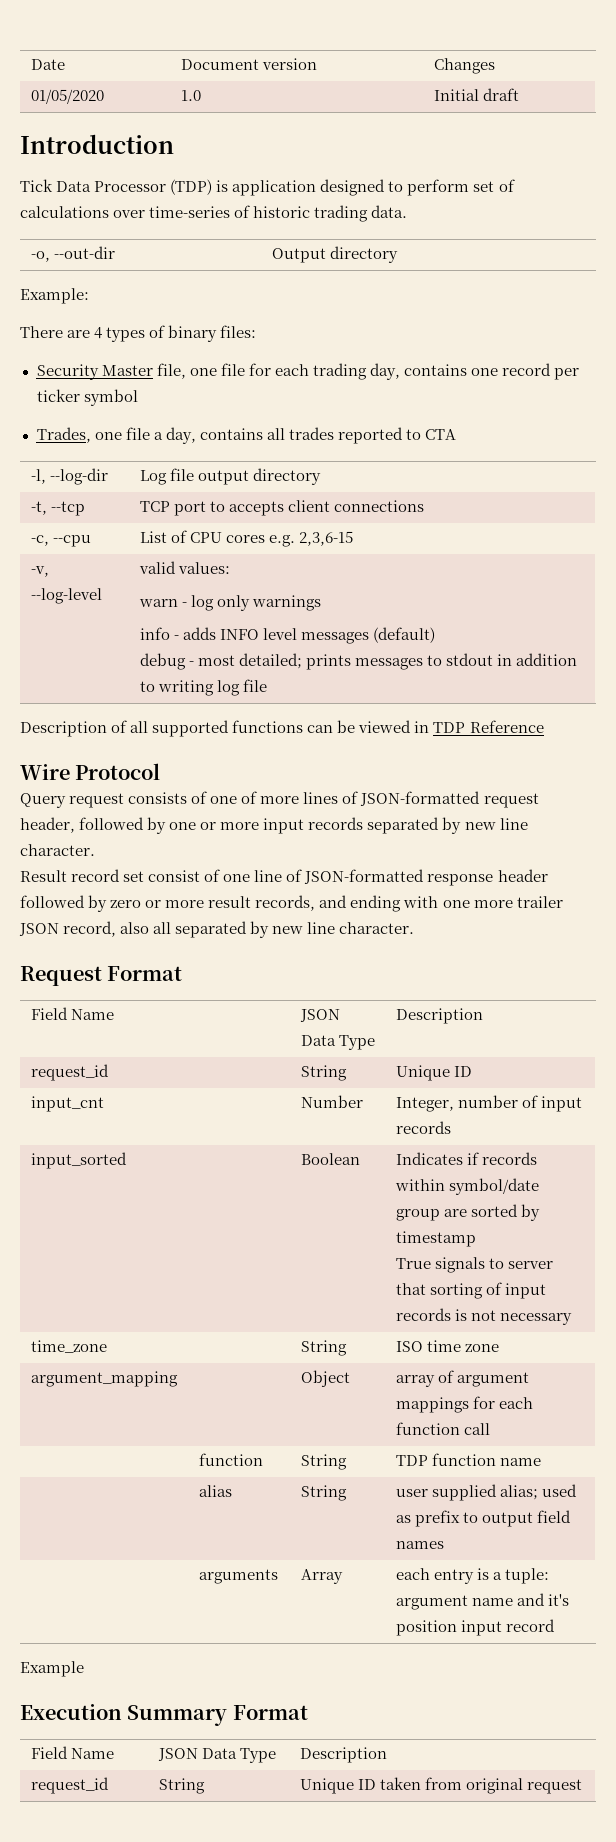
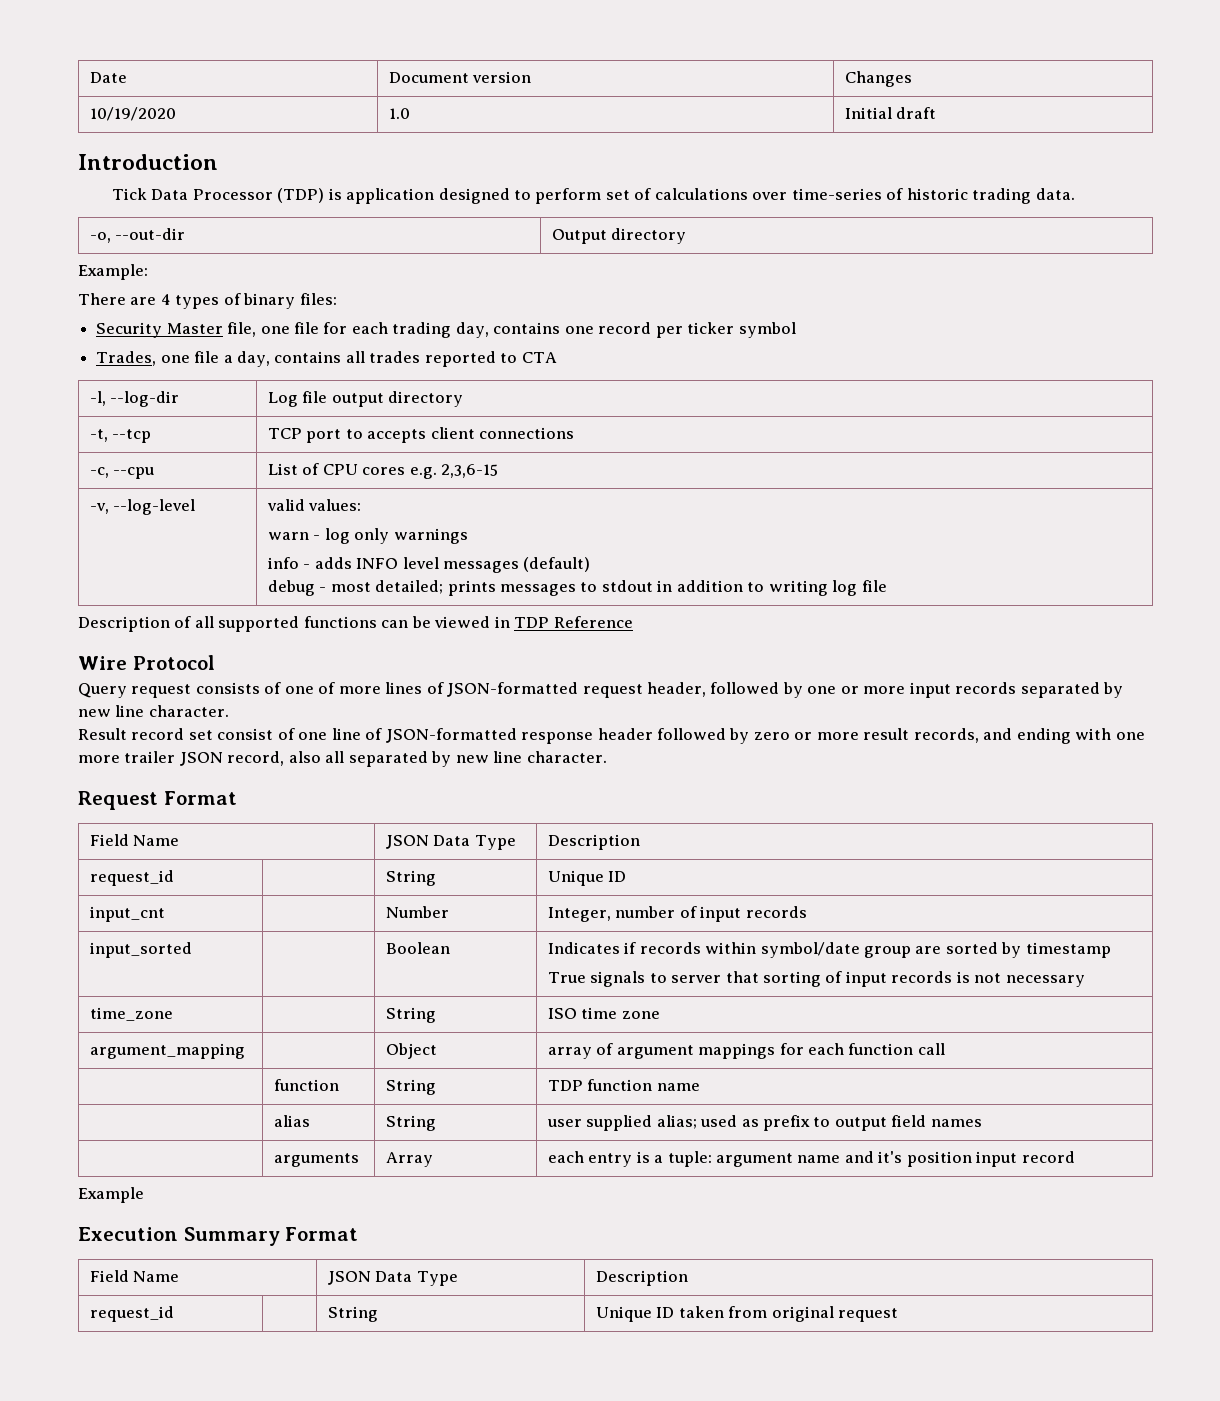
- 01/05/2020 | 1.0 | Initial draft
+ 10/19/2020 | 1.0 | Initial draft

